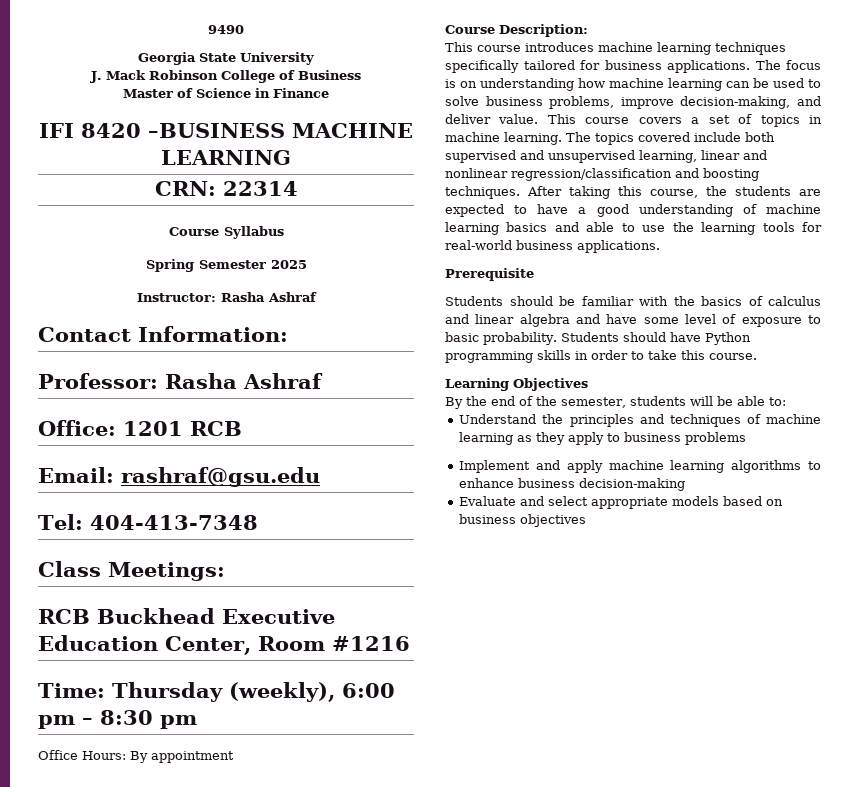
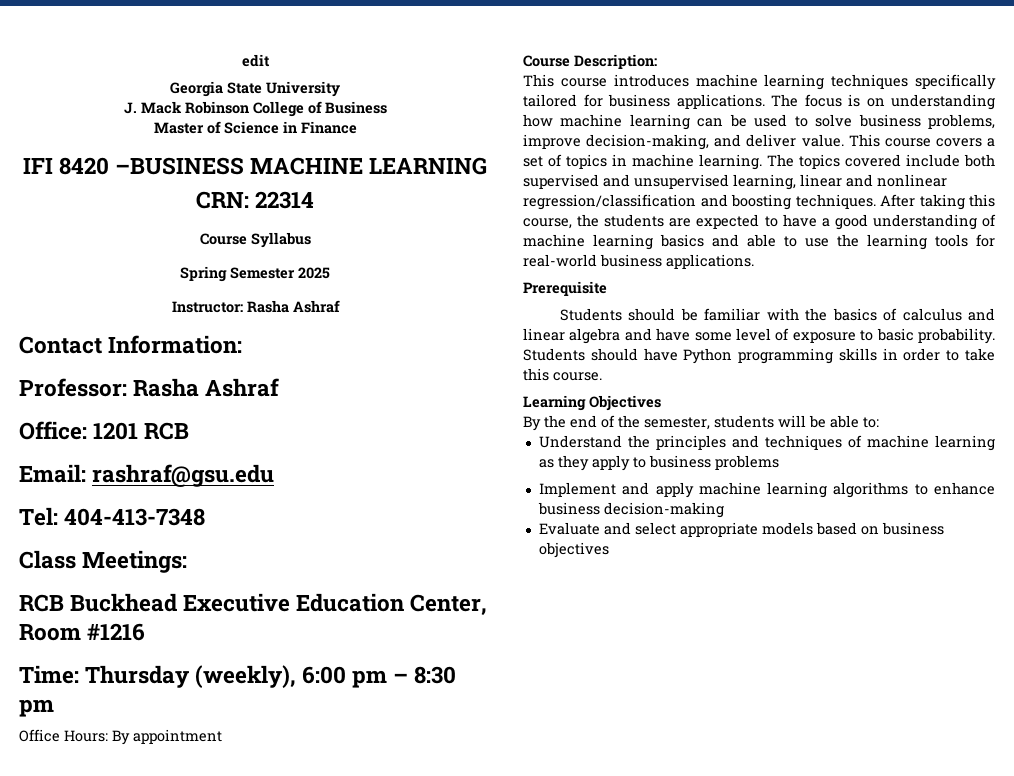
- 9490
+ edit

